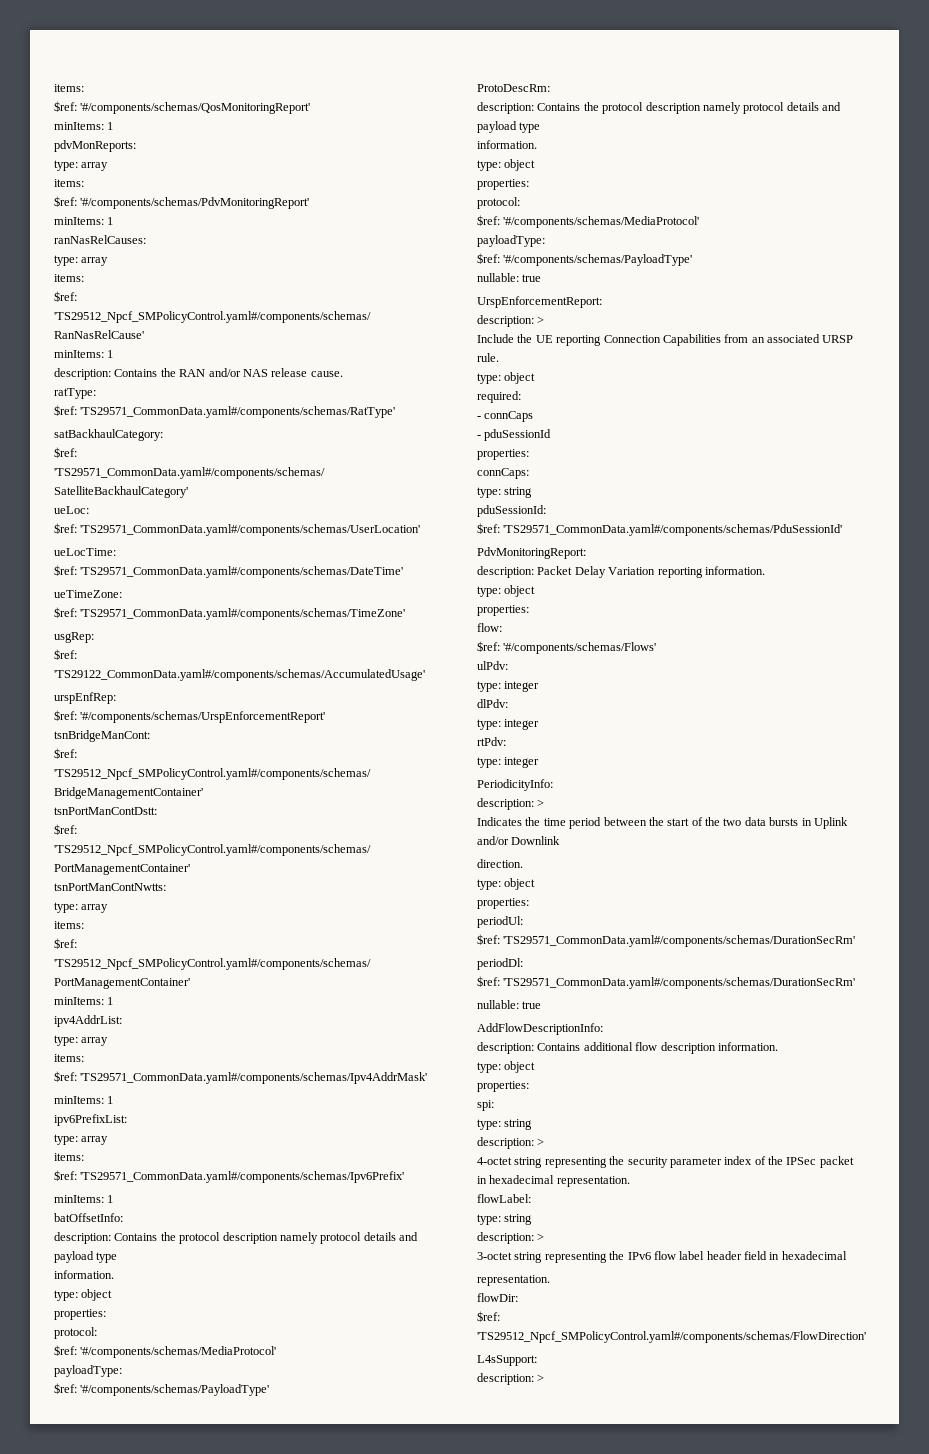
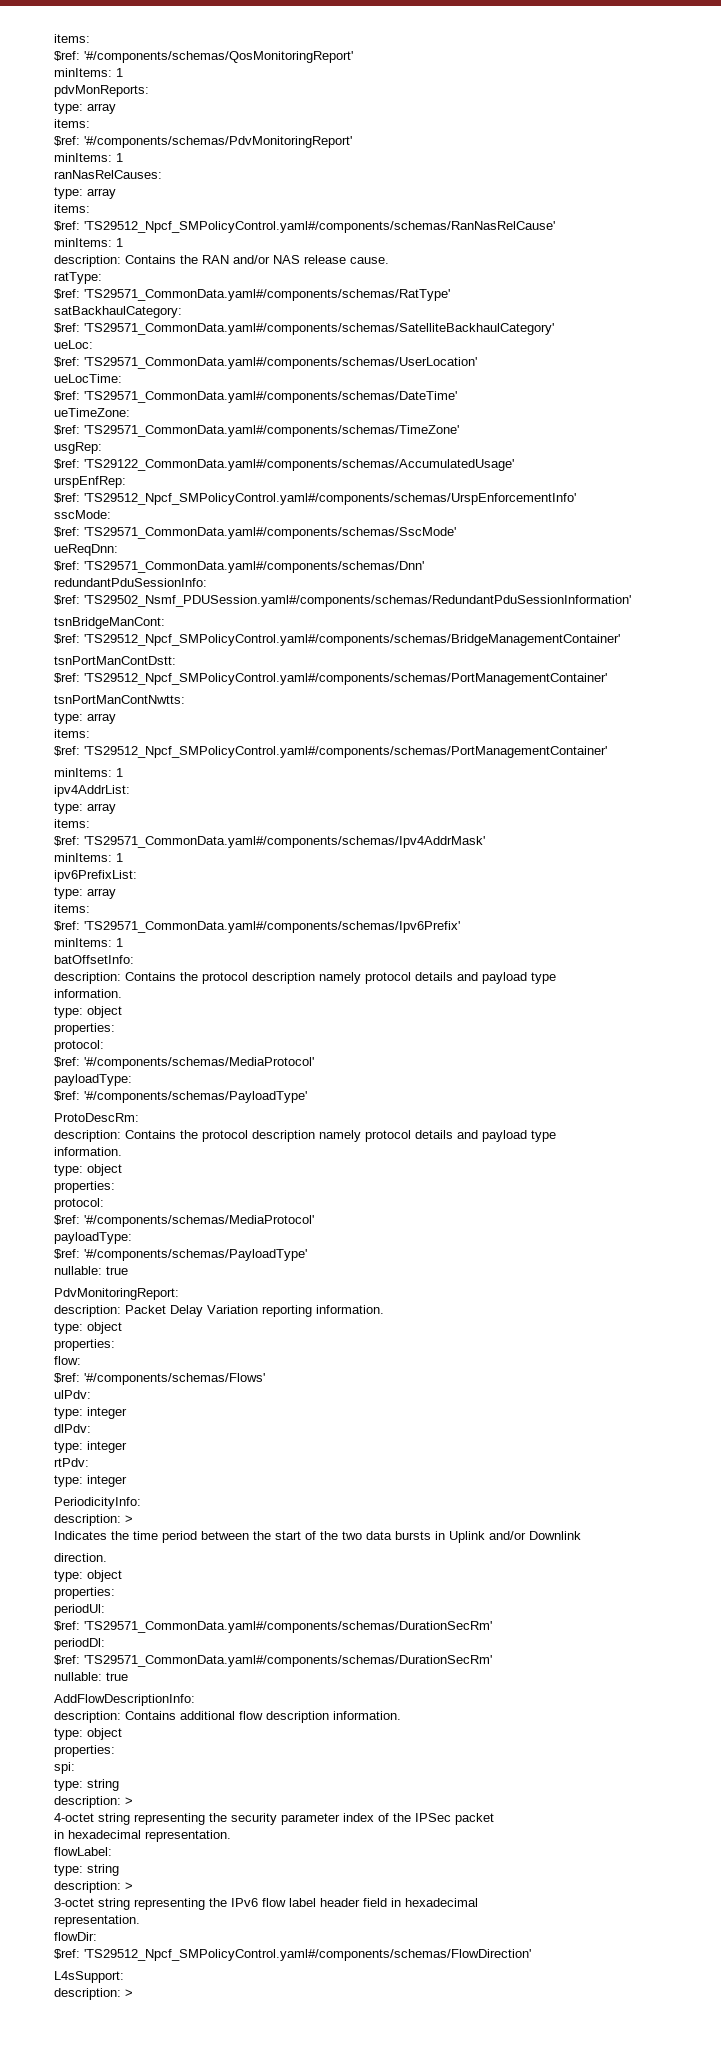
- $ref: '#/components/schemas/UrspEnforcementReport'
+ $ref: 'TS29512_Npcf_SMPolicyControl.yaml#/components/schemas/UrspEnforcementInfo'
+ sscMode:
+ $ref: 'TS29571_CommonData.yaml#/components/schemas/SscMode'
+ ueReqDnn:
+ $ref: 'TS29571_CommonData.yaml#/components/schemas/Dnn'
+ redundantPduSessionInfo:
+ $ref: 'TS29502_Nsmf_PDUSession.yaml#/components/schemas/RedundantPduSessionInformation'
- UrspEnforcementReport:
- description: >
- Include the UE reporting Connection Capabilities from an associated URSP rule.
- type: object
- required:
- - connCaps
- - pduSessionId
- properties:
- connCaps:
- type: string
- pduSessionId:
- $ref: 'TS29571_CommonData.yaml#/components/schemas/PduSessionId'

